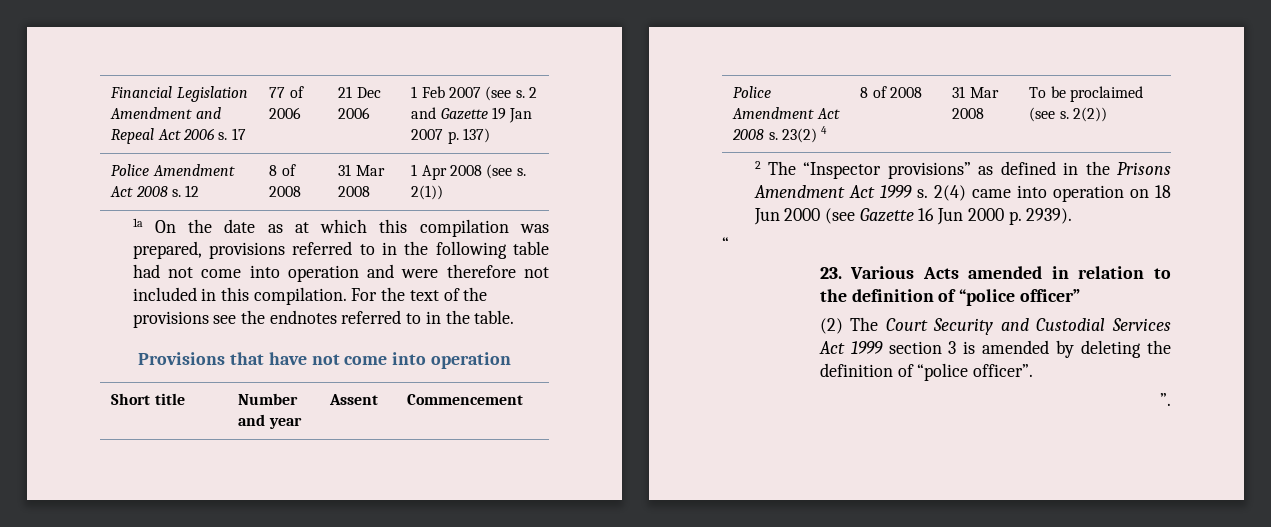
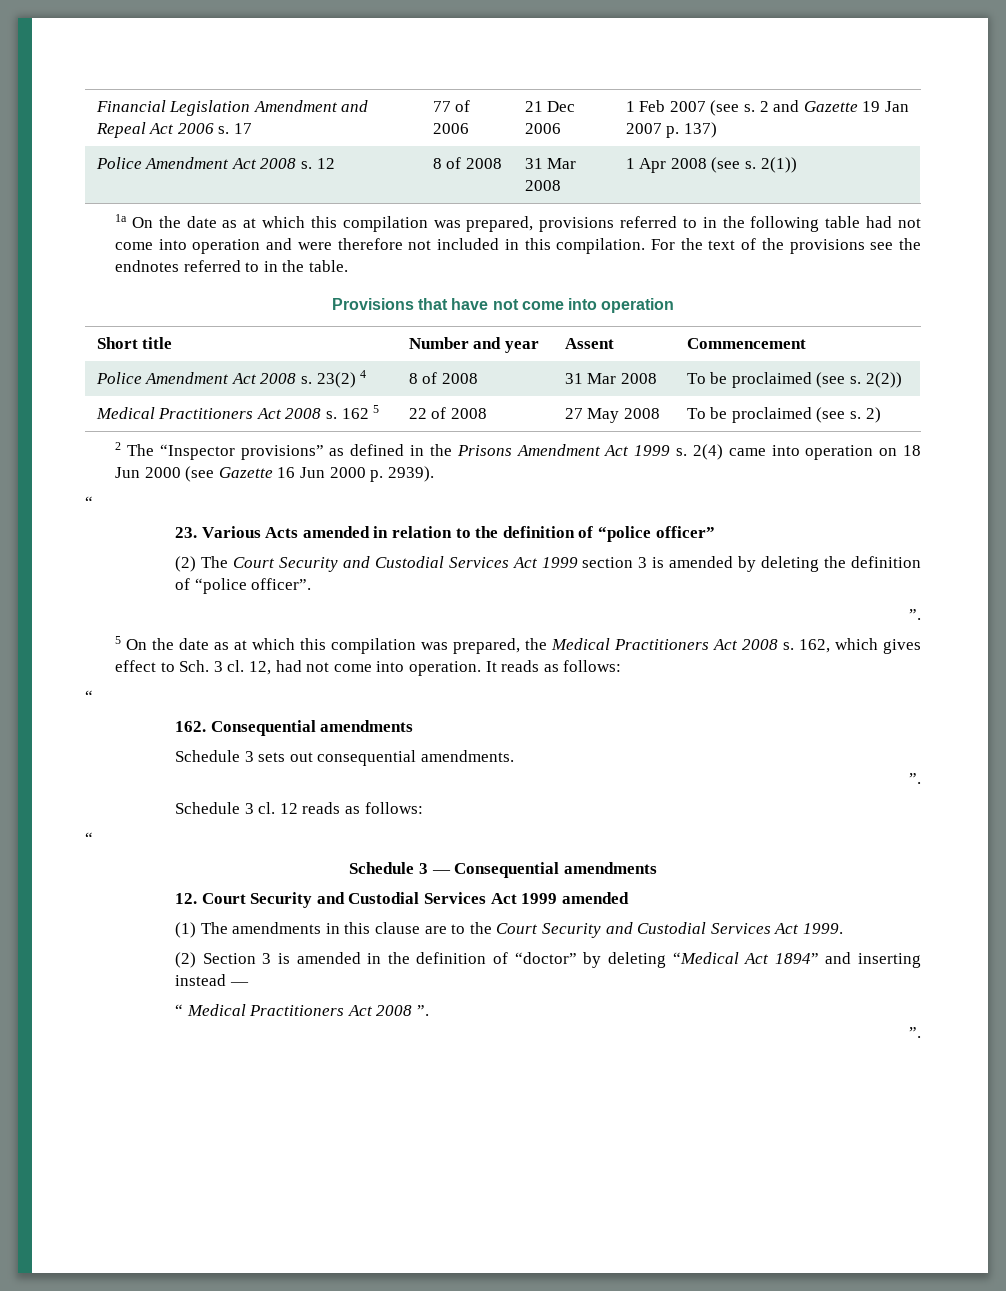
+ Medical Practitioners Act 2008 s. 162 5 | 22 of 2008 | 27 May 2008 | To be proclaimed (see s. 2)
+ 5 On the date as at which this compilation was prepared, the Medical Practitioners Act 2008 s. 162, which gives effect to Sch. 3 cl. 12, had not come into operation. It reads as follows:
+ “
+ 162. Consequential amendments
+ Schedule 3 sets out consequential amendments.
+ ”.
+ Schedule 3 cl. 12 reads as follows:
+ “
+ Schedule 3 — Consequential amendments
+ 12. Court Security and Custodial Services Act 1999 amended
+ (1) The amendments in this clause are to the Court Security and Custodial Services Act 1999.
+ (2) Section 3 is amended in the definition of “doctor” by deleting “Medical Act 1894” and inserting instead —
+ “ Medical Practitioners Act 2008 ”.
+ ”.

